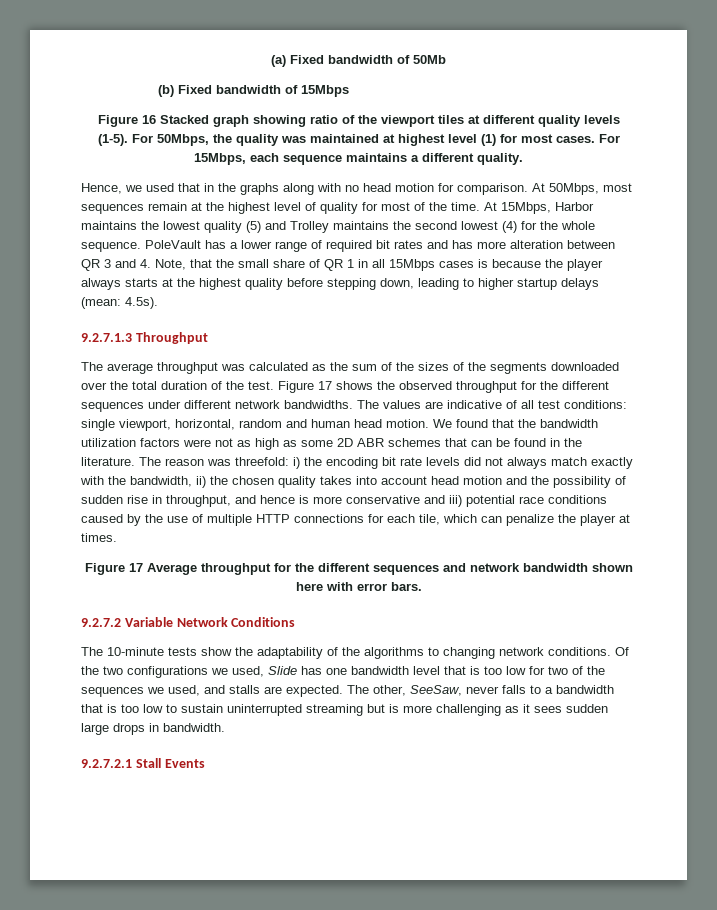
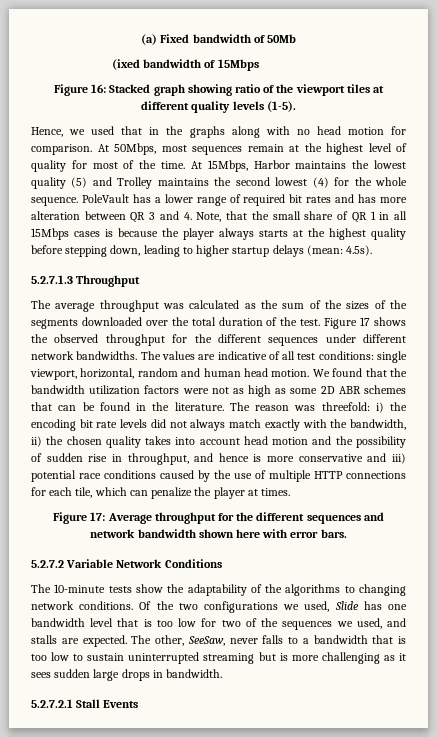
- (b) Fixed bandwidth of 15Mbps
+ (ixed bandwidth of 15Mbps
- Figure 16 Stacked graph showing ratio of the viewport tiles at different quality levels (1-5). For 50Mbps, the quality was maintained at highest level (1) for most cases. For 15Mbps, each sequence maintains a different quality.
+ Figure 16: Stacked graph showing ratio of the viewport tiles at different quality levels (1-5).
- 9.2.7.1.3 Throughput
+ 5.2.7.1.3 Throughput
- Figure 17 Average throughput for the different sequences and network bandwidth shown here with error bars.
+ Figure 17: Average throughput for the different sequences and network bandwidth shown here with error bars.
- 9.2.7.2 Variable Network Conditions
+ 5.2.7.2 Variable Network Conditions
- 9.2.7.2.1 Stall Events
+ 5.2.7.2.1 Stall Events

